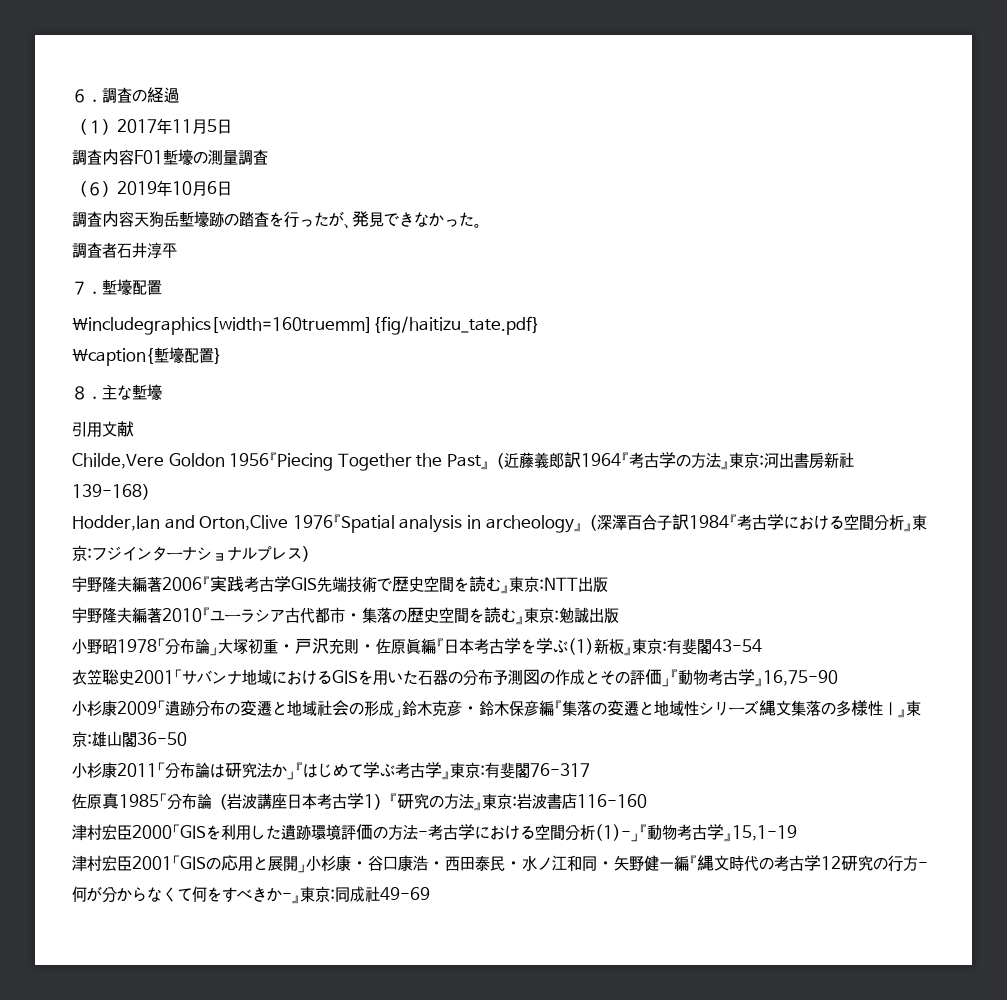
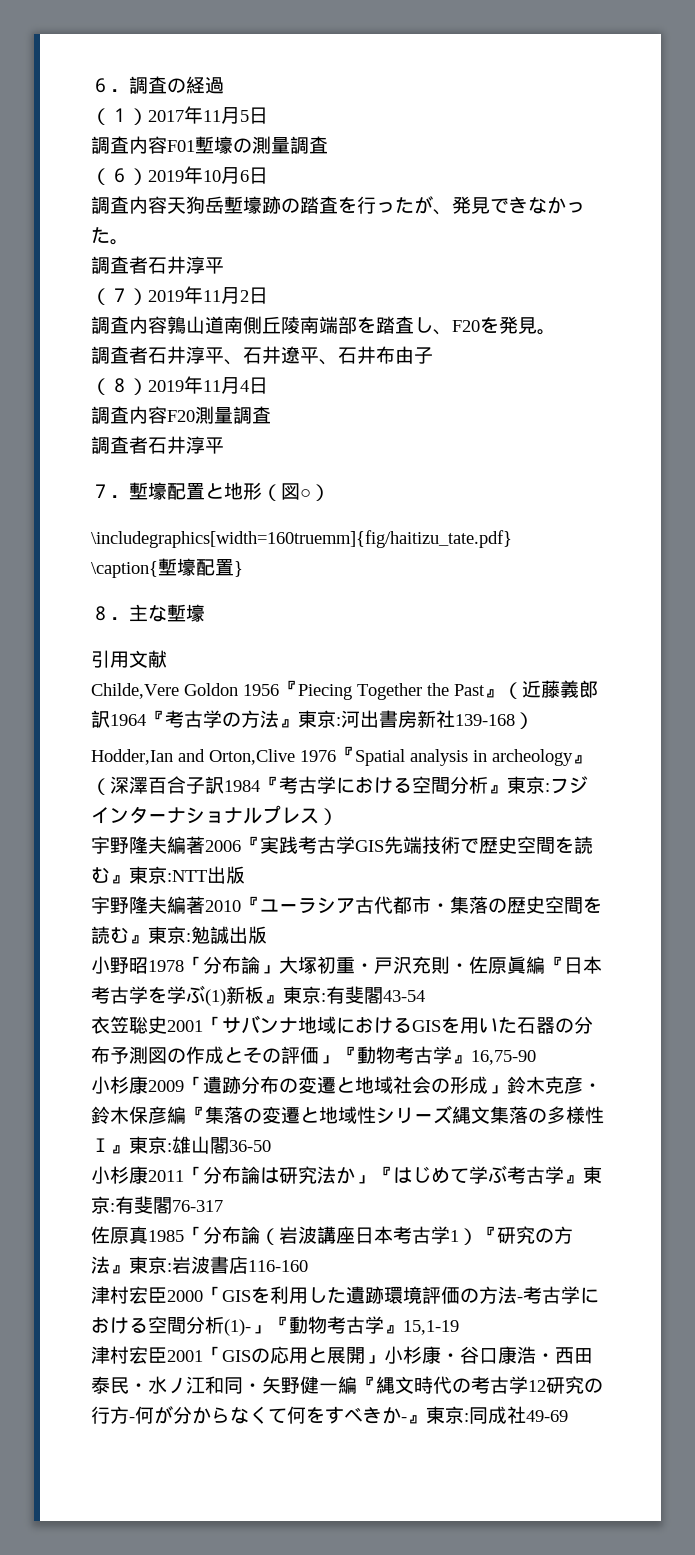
+ （７）2019年11月2日
+ 調査内容鶉山道南側丘陵南端部を踏査し、F20を発見。
+ 調査者石井淳平、石井遼平、石井布由子
+ （８）2019年11月4日
+ 調査内容F20測量調査
+ 調査者石井淳平
- ７．塹壕配置
+ ７．塹壕配置と地形（図○）

